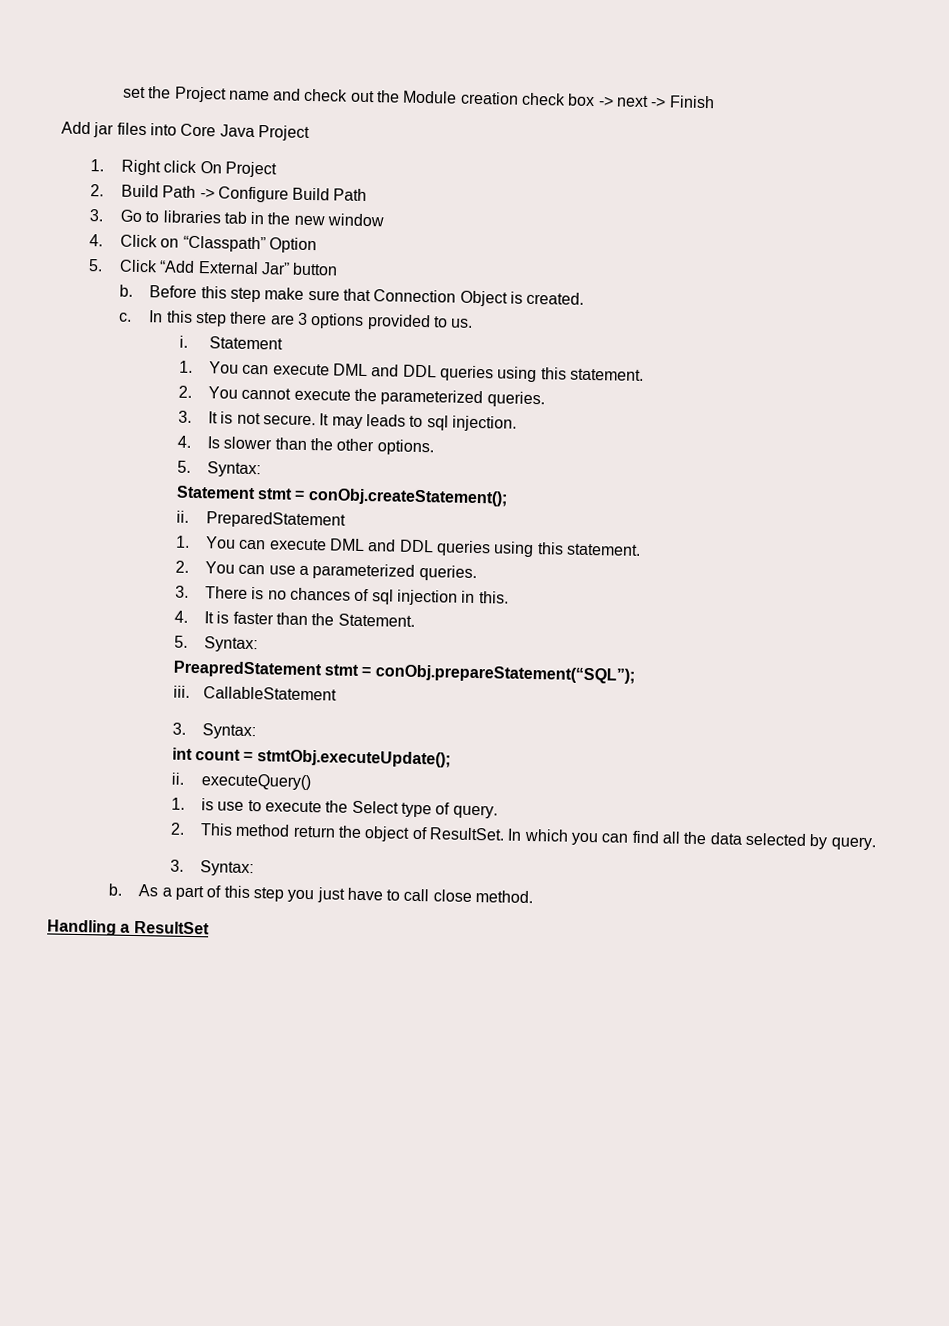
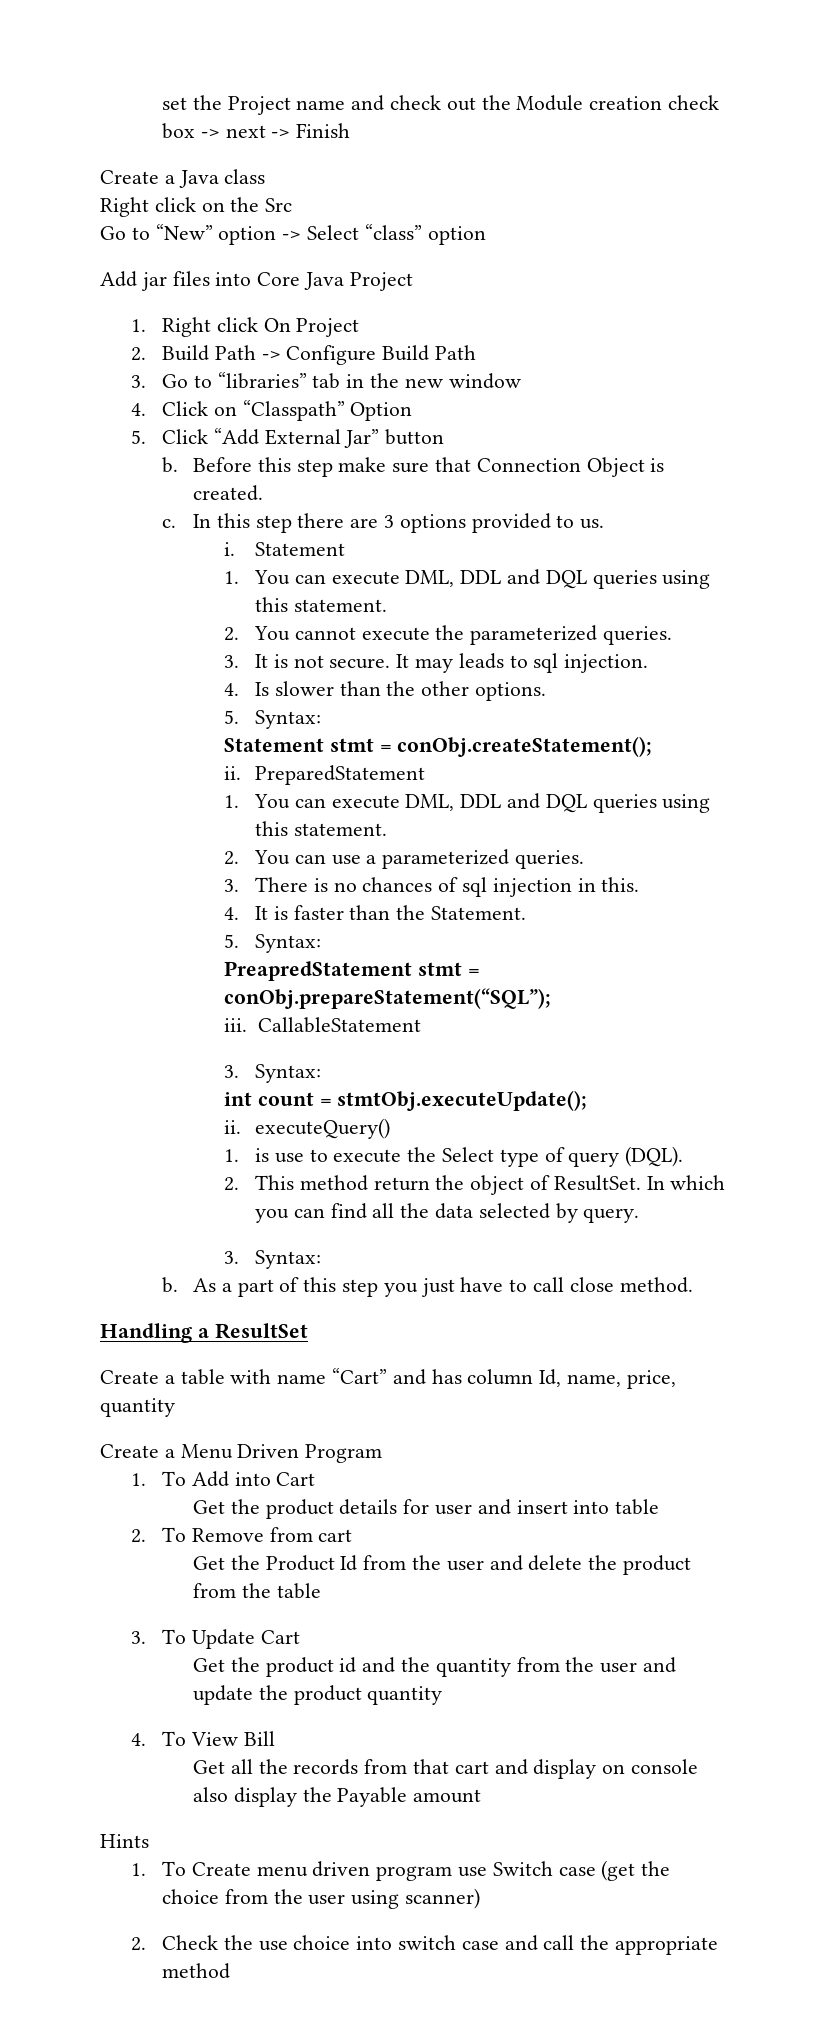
+ Create a Java class
+ Right click on the Src
+ Go to “New” option -> Select “class” option
- 3. Go to libraries tab in the new window
+ 3. Go to “libraries” tab in the new window
  i. Statement
- 1. You can execute DML and DDL queries using this statement.
+ 1. You can execute DML, DDL and DQL queries using this statement.
  PreparedStatement
- 1. You can execute DML and DDL queries using this statement.
+ 1. You can execute DML, DDL and DQL queries using this statement.
- 1. is use to execute the Select type of query.
+ 1. is use to execute the Select type of query (DQL).
+ Create a table with name “Cart” and has column Id, name, price, quantity
+ Create a Menu Driven Program
+ 1. To Add into Cart
+ Get the product details for user and insert into table
+ 2. To Remove from cart
+ Get the Product Id from the user and delete the product from the table
+ 3. To Update Cart
+ Get the product id and the quantity from the user and update the product quantity
+ 4. To View Bill
+ Get all the records from that cart and display on console also display the Payable amount
+ Hints
+ 1. To Create menu driven program use Switch case (get the choice from the user using scanner)
+ 2. Check the use choice into switch case and call the appropriate method

